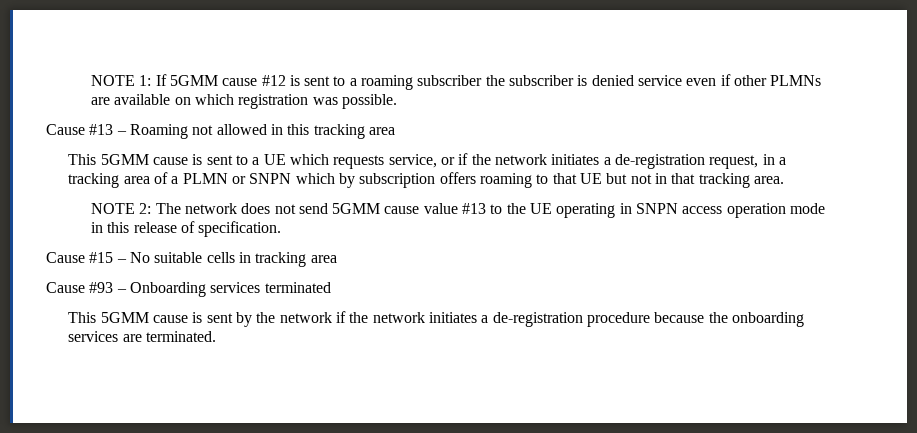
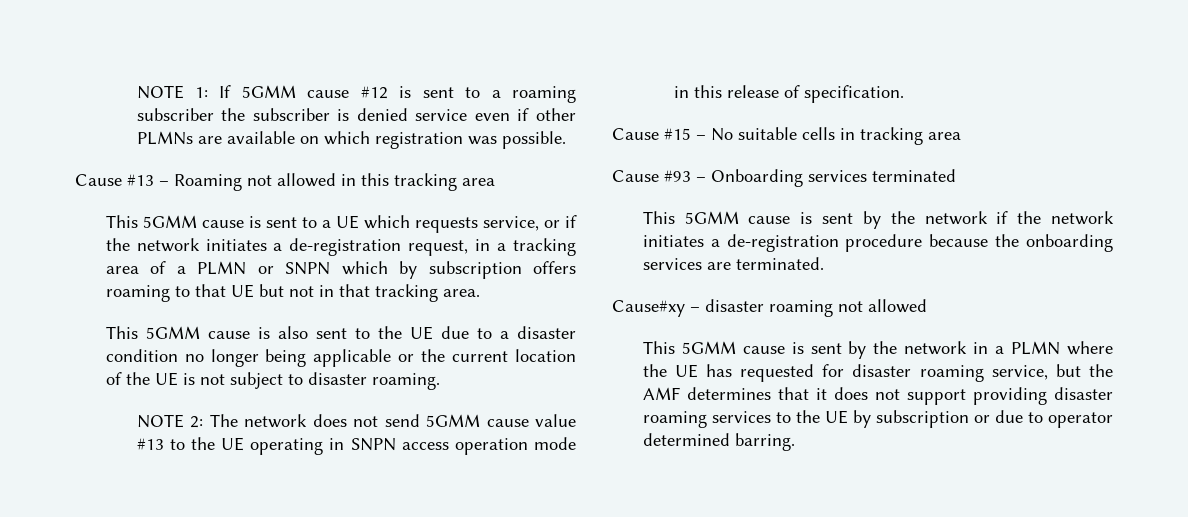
+ This 5GMM cause is also sent to the UE due to a disaster condition no longer being applicable or the current location of the UE is not subject to disaster roaming.
+ Cause#xy – disaster roaming not allowed
+ This 5GMM cause is sent by the network in a PLMN where the UE has requested for disaster roaming service, but the AMF determines that it does not support providing disaster roaming services to the UE by subscription or due to operator determined barring.

